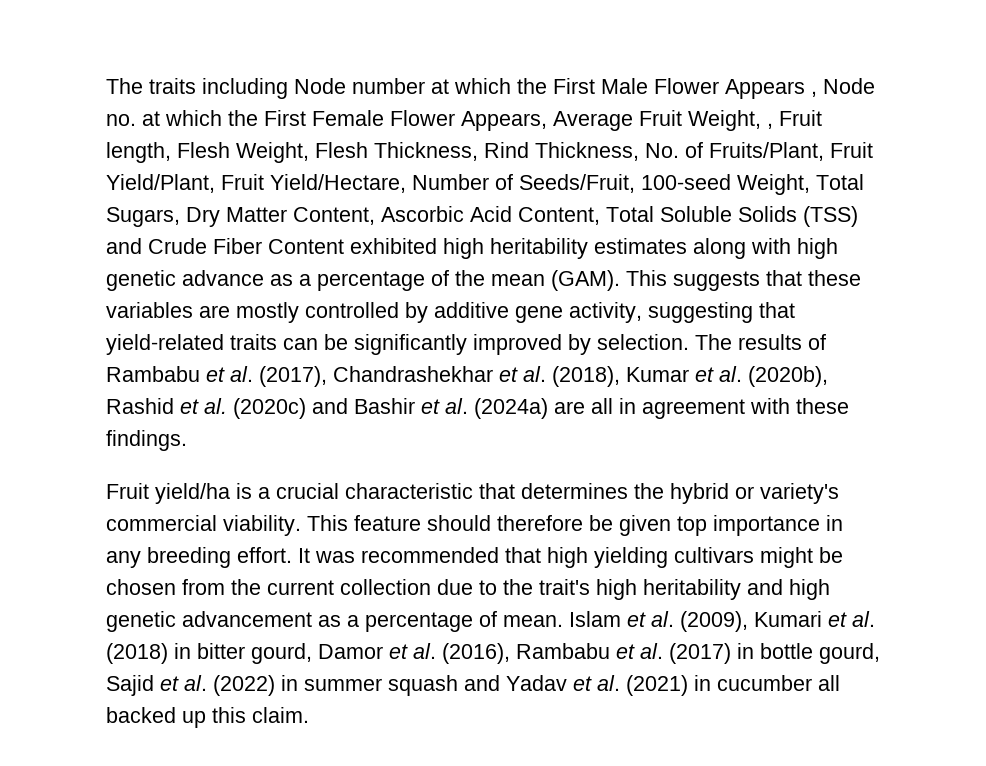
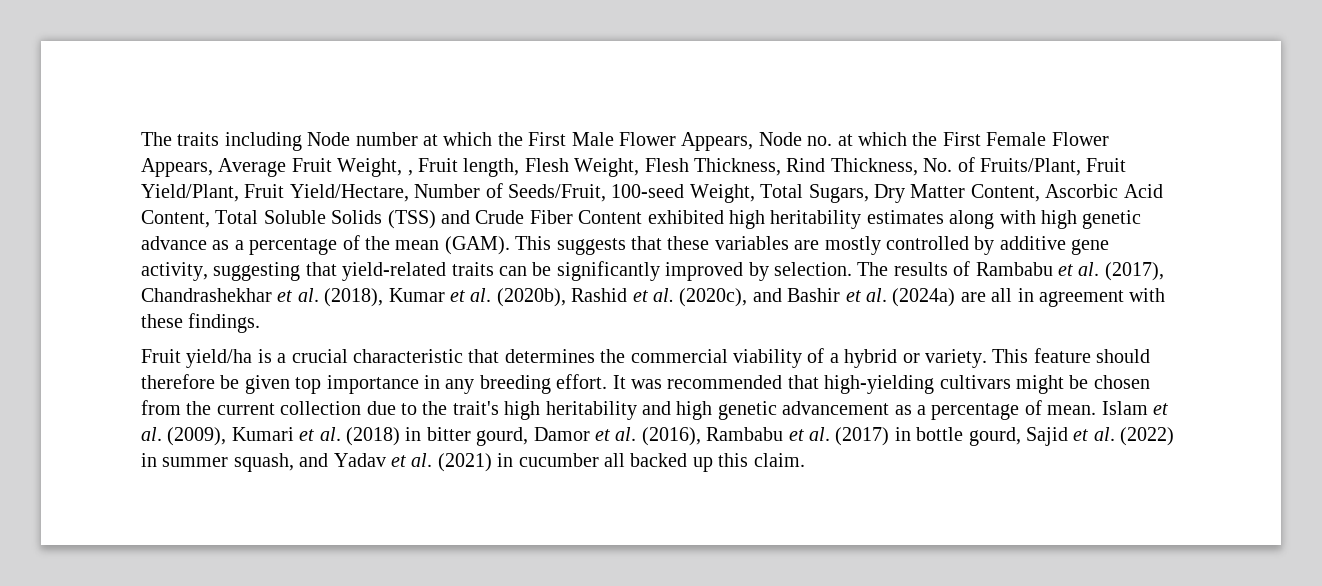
- The traits including Node number at which the First Male Flower Appears , Node no. at which the First Female Flower Appears, Average Fruit Weight, , Fruit length, Flesh Weight, Flesh Thickness, Rind Thickness, No. of Fruits/Plant, Fruit Yield/Plant, Fruit Yield/Hectare, Number of Seeds/Fruit, 100-seed Weight, Total Sugars, Dry Matter Content, Ascorbic Acid Content, Total Soluble Solids (TSS) and Crude Fiber Content exhibited high heritability estimates along with high genetic advance as a percentage of the mean (GAM).
+ The traits including Node number at which the First Male Flower Appears, Node no. at which the First Female Flower Appears, Average Fruit Weight, , Fruit length, Flesh Weight, Flesh Thickness, Rind Thickness, No. of Fruits/Plant, Fruit Yield/Plant, Fruit Yield/Hectare, Number of Seeds/Fruit, 100-seed Weight, Total Sugars, Dry Matter Content, Ascorbic Acid Content, Total Soluble Solids (TSS) and Crude Fiber Content exhibited high heritability estimates along with high genetic advance as a percentage of the mean (GAM).
- The results of Rambabu et al. (2017), Chandrashekhar et al. (2018), Kumar et al. (2020b), Rashid et al. (2020c) and Bashir et al. (2024a) are all in agreement with these findings.
+ The results of Rambabu et al. (2017), Chandrashekhar et al. (2018), Kumar et al. (2020b), Rashid et al. (2020c), and Bashir et al. (2024a) are all in agreement with these findings.
- Fruit yield/ha is a crucial characteristic that determines the hybrid or variety's commercial viability.
+ Fruit yield/ha is a crucial characteristic that determines the commercial viability of a hybrid or variety.
- It was recommended that high yielding cultivars might be chosen from the current collection due to the trait's high heritability and high genetic advancement as a percentage of mean.
+ It was recommended that high-yielding cultivars might be chosen from the current collection due to the trait's high heritability and high genetic advancement as a percentage of mean.
- Islam et al. (2009), Kumari et al. (2018) in bitter gourd, Damor et al. (2016), Rambabu et al. (2017) in bottle gourd, Sajid et al. (2022) in summer squash and Yadav et al. (2021) in cucumber all backed up this claim.
+ Islam et al. (2009), Kumari et al. (2018) in bitter gourd, Damor et al. (2016), Rambabu et al. (2017) in bottle gourd, Sajid et al. (2022) in summer squash, and Yadav et al. (2021) in cucumber all backed up this claim.

